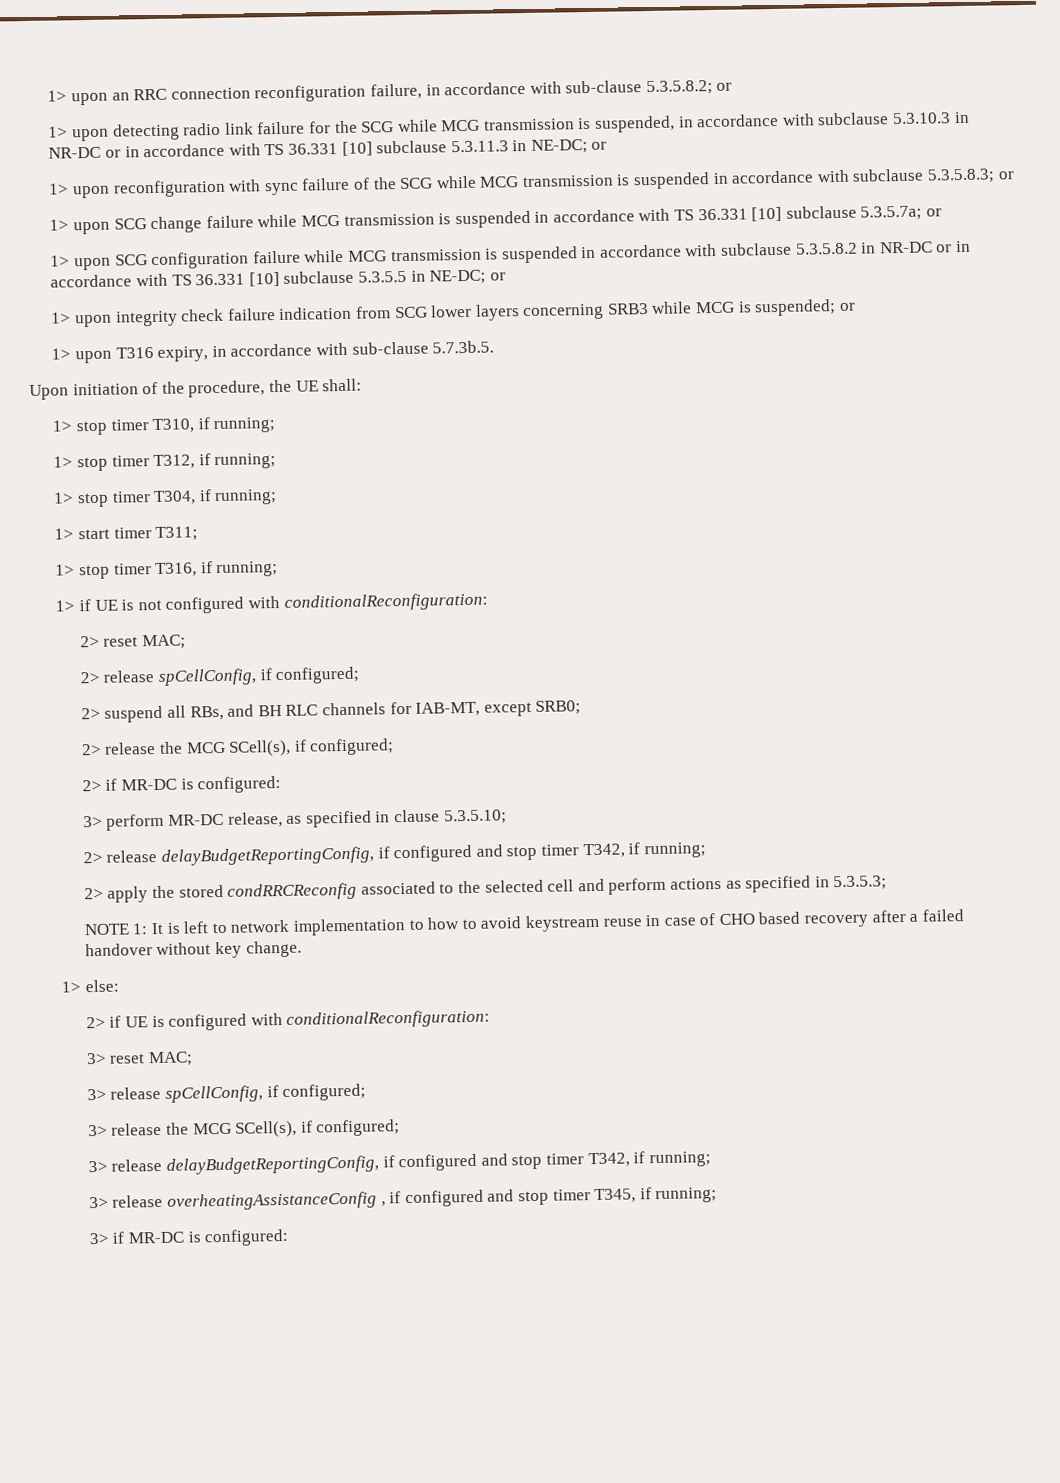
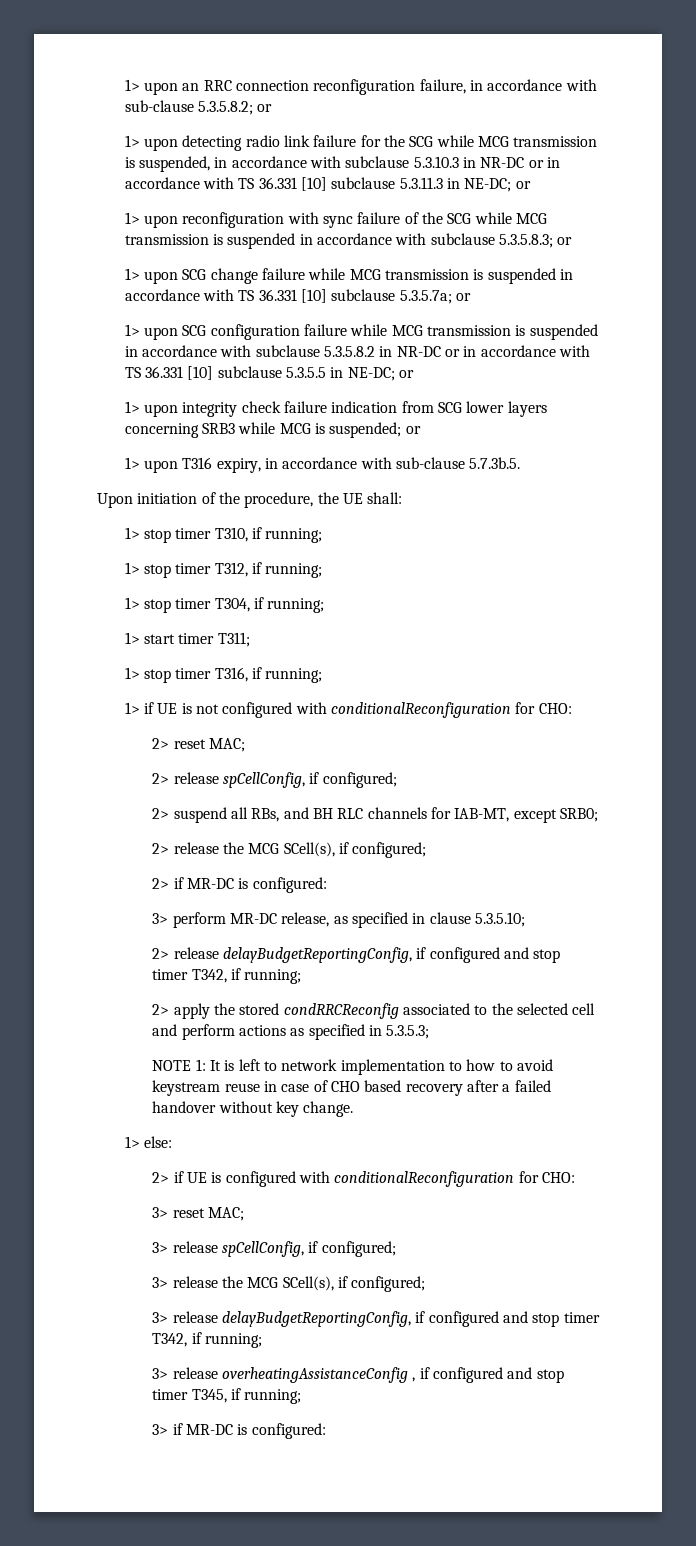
- 1> if UE is not configured with conditionalReconfiguration:
+ 1> if UE is not configured with conditionalReconfiguration for CHO:
- 2> if UE is configured with conditionalReconfiguration:
+ 2> if UE is configured with conditionalReconfiguration for CHO:

